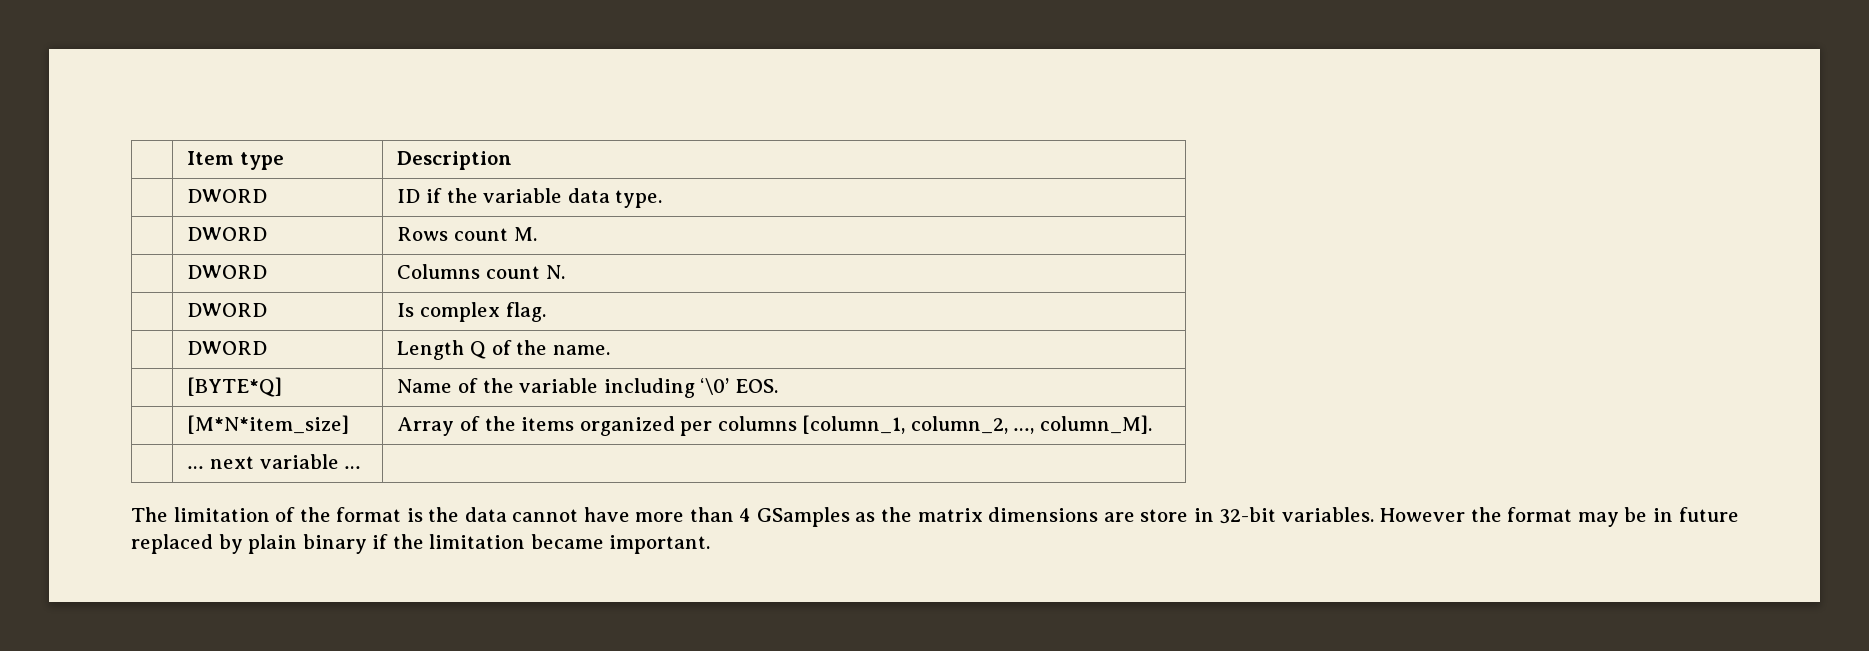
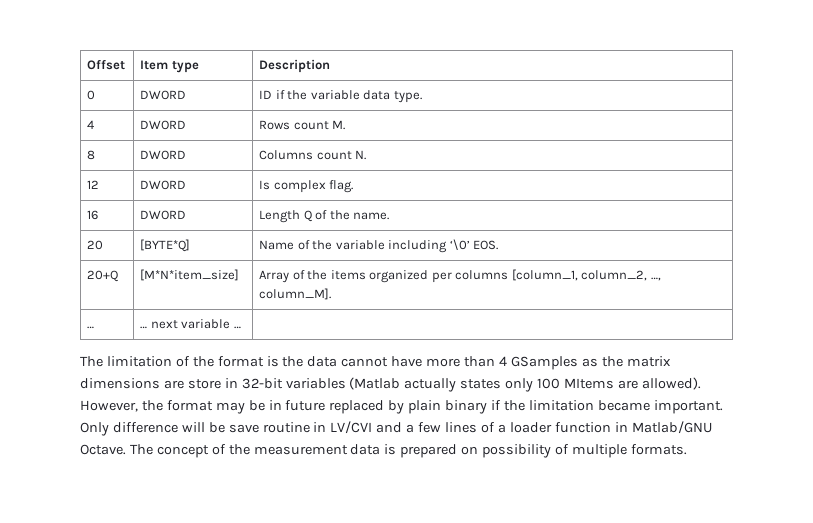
- | Item type | Description
+ Offset | Item type | Description
- | DWORD | ID if the variable data type.
+ 0 | DWORD | ID if the variable data type.
- | DWORD | Rows count M.
+ 4 | DWORD | Rows count M.
- | DWORD | Columns count N.
+ 8 | DWORD | Columns count N.
- | DWORD | Is complex flag.
+ 12 | DWORD | Is complex flag.
- | DWORD | Length Q of the name.
+ 16 | DWORD | Length Q of the name.
- | [BYTE*Q] | Name of the variable including ‘\0’ EOS.
+ 20 | [BYTE*Q] | Name of the variable including ‘\0’ EOS.
- | [M*N*item_size] | Array of the items organized per columns [column_1, column_2, …, column_M].
+ 20+Q | [M*N*item_size] | Array of the items organized per columns [column_1, column_2, …, column_M].
- | … next variable … |
+ … | … next variable … |
- The limitation of the format is the data cannot have more than 4 GSamples as the matrix dimensions are store in 32-bit variables. However the format may be in future replaced by plain binary if the limitation became important.
+ The limitation of the format is the data cannot have more than 4 GSamples as the matrix dimensions are store in 32-bit variables (Matlab actually states only 100 MItems are allowed). However, the format may be in future replaced by plain binary if the limitation became important.
+ Only difference will be save routine in LV/CVI and a few lines of a loader function in Matlab/GNU Octave. The concept of the measurement data is prepared on possibility of multiple formats.

